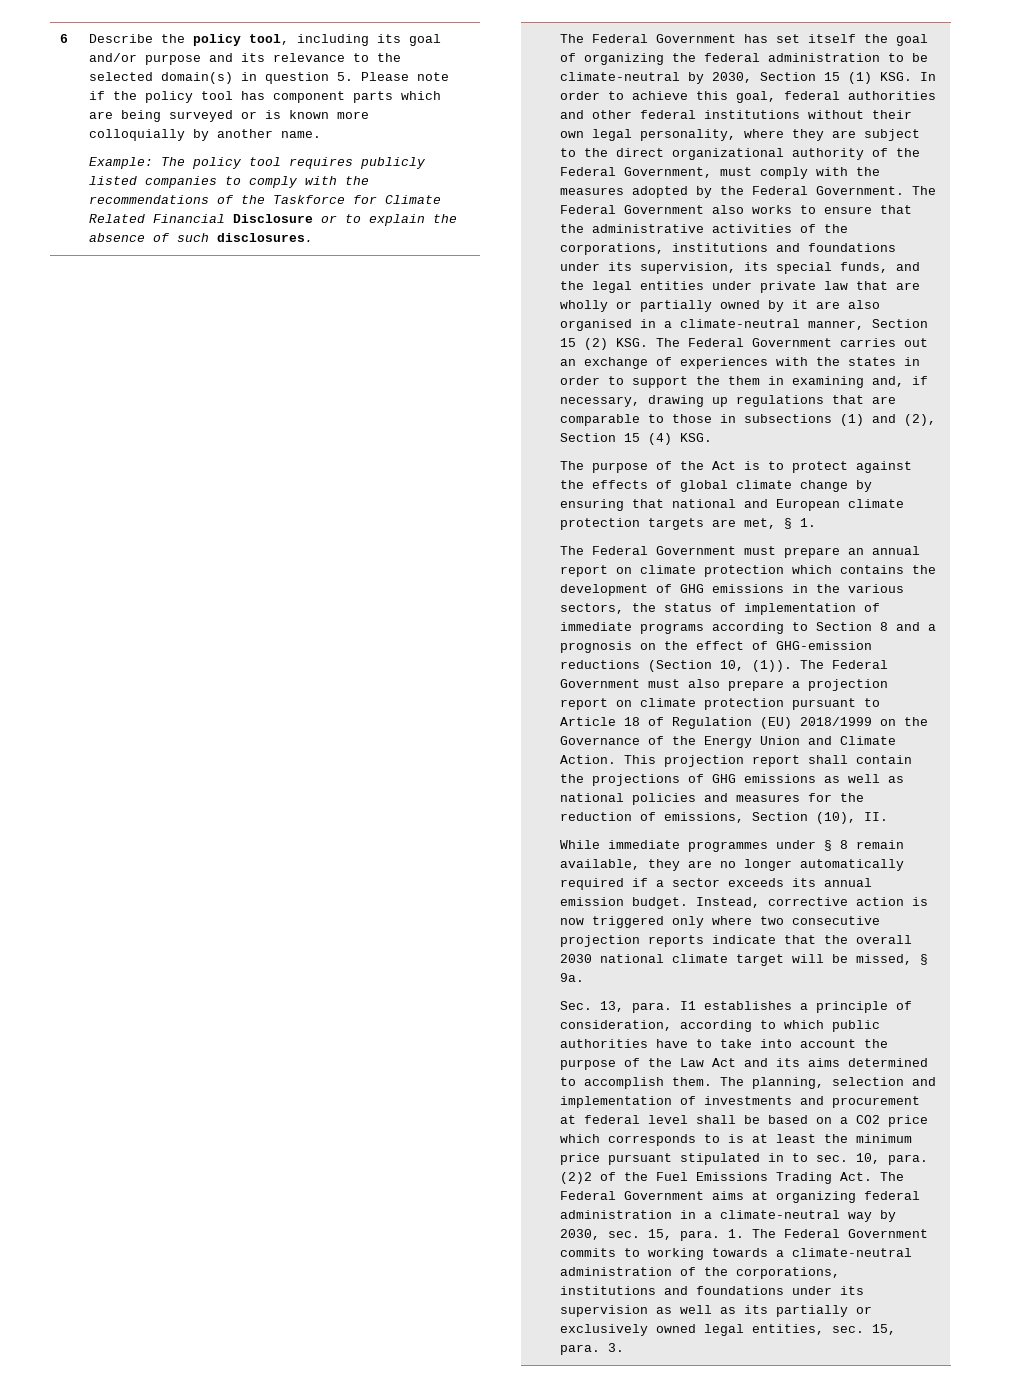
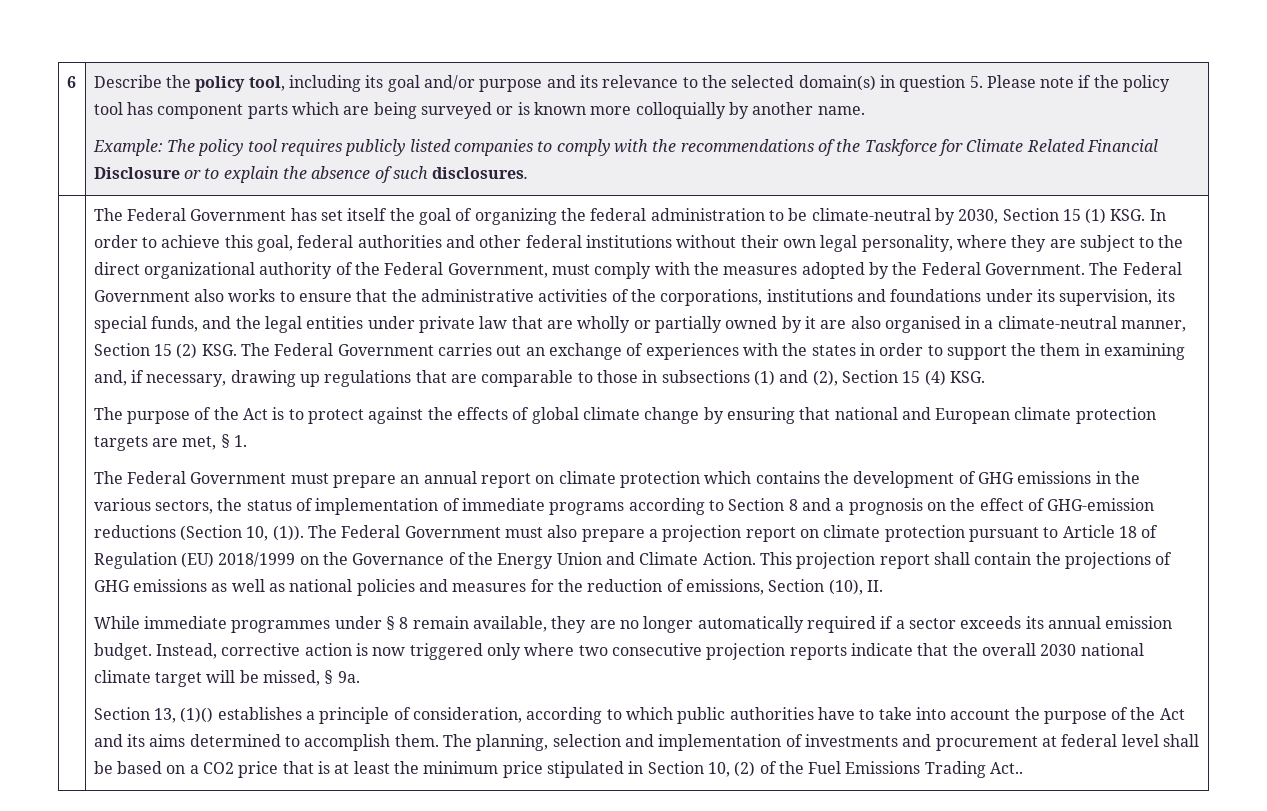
- Sec. 13, para. I1 establishes a principle of consideration, according to which public authorities have to take into account the purpose of the Law Act and its aims determined to accomplish them.
+ Section 13, (1)() establishes a principle of consideration, according to which public authorities have to take into account the purpose of the Act and its aims determined to accomplish them.
- The planning, selection and implementation of investments and procurement at federal level shall be based on a CO2 price which corresponds to is at least the minimum price pursuant stipulated in to sec. 10, para. (2)2 of the Fuel Emissions Trading Act. The Federal Government aims at organizing federal administration in a climate-neutral way by 2030, sec. 15, para. 1. The Federal Government commits to working towards a climate-neutral administration of the corporations, institutions and foundations under its supervision as well as its partially or exclusively owned legal entities, sec. 15, para. 3.
+ The planning, selection and implementation of investments and procurement at federal level shall be based on a CO2 price that is at least the minimum price stipulated in Section 10, (2) of the Fuel Emissions Trading Act..

